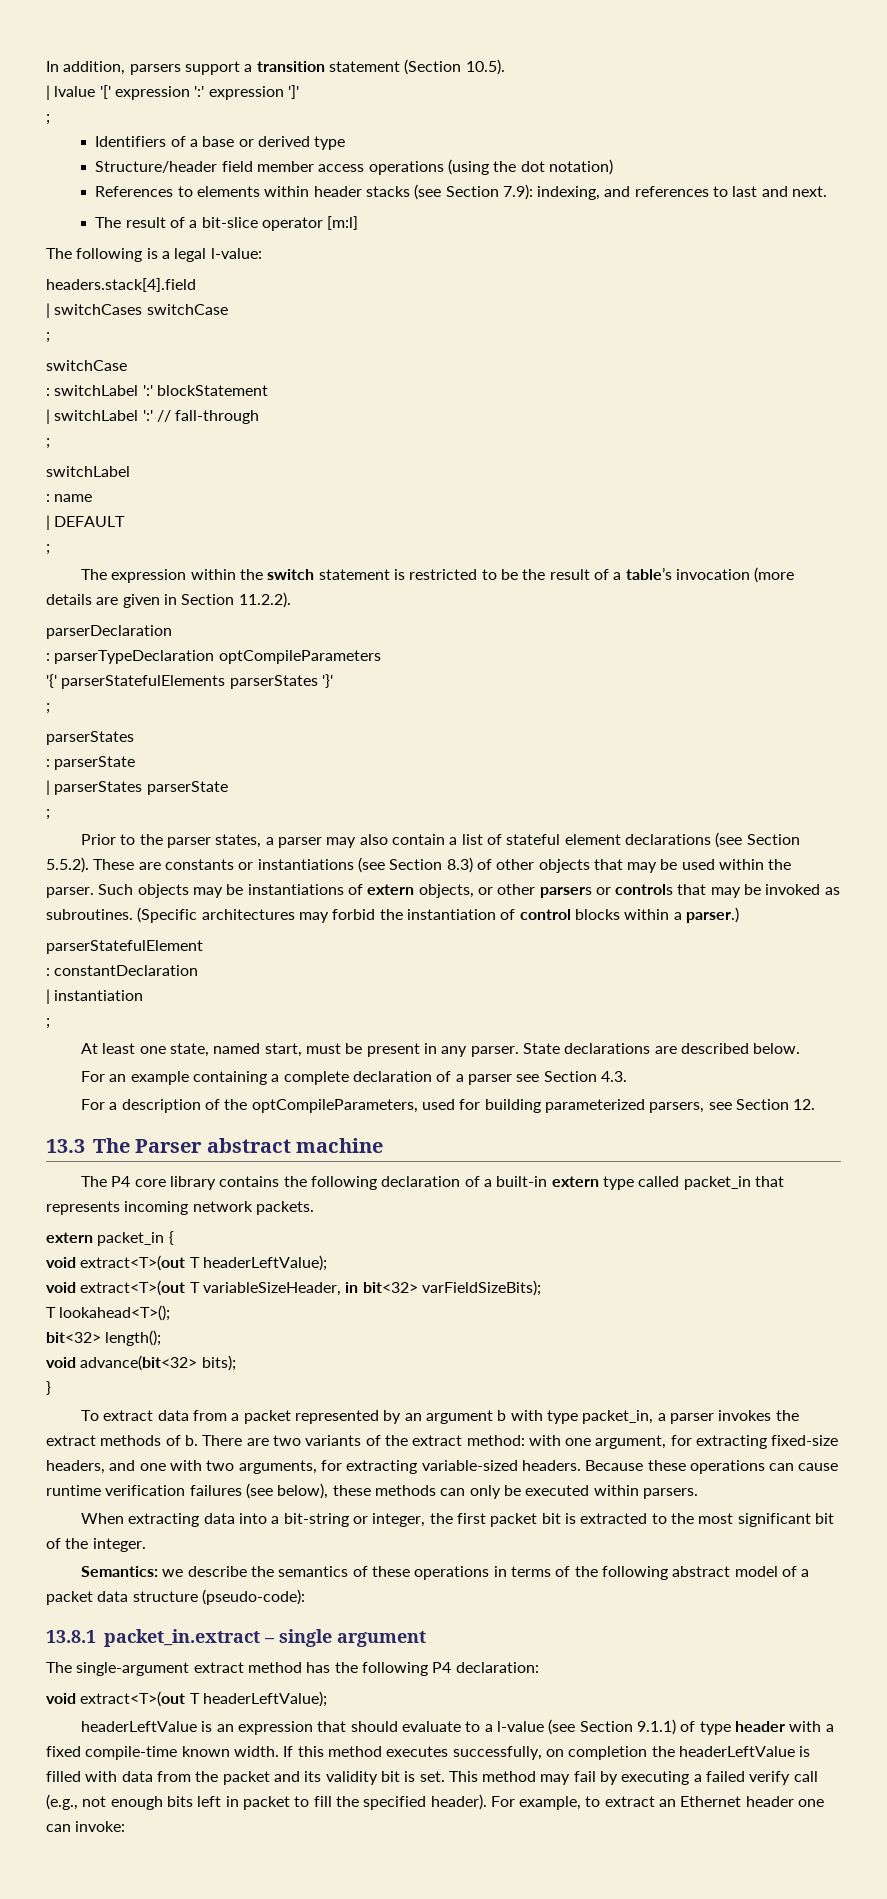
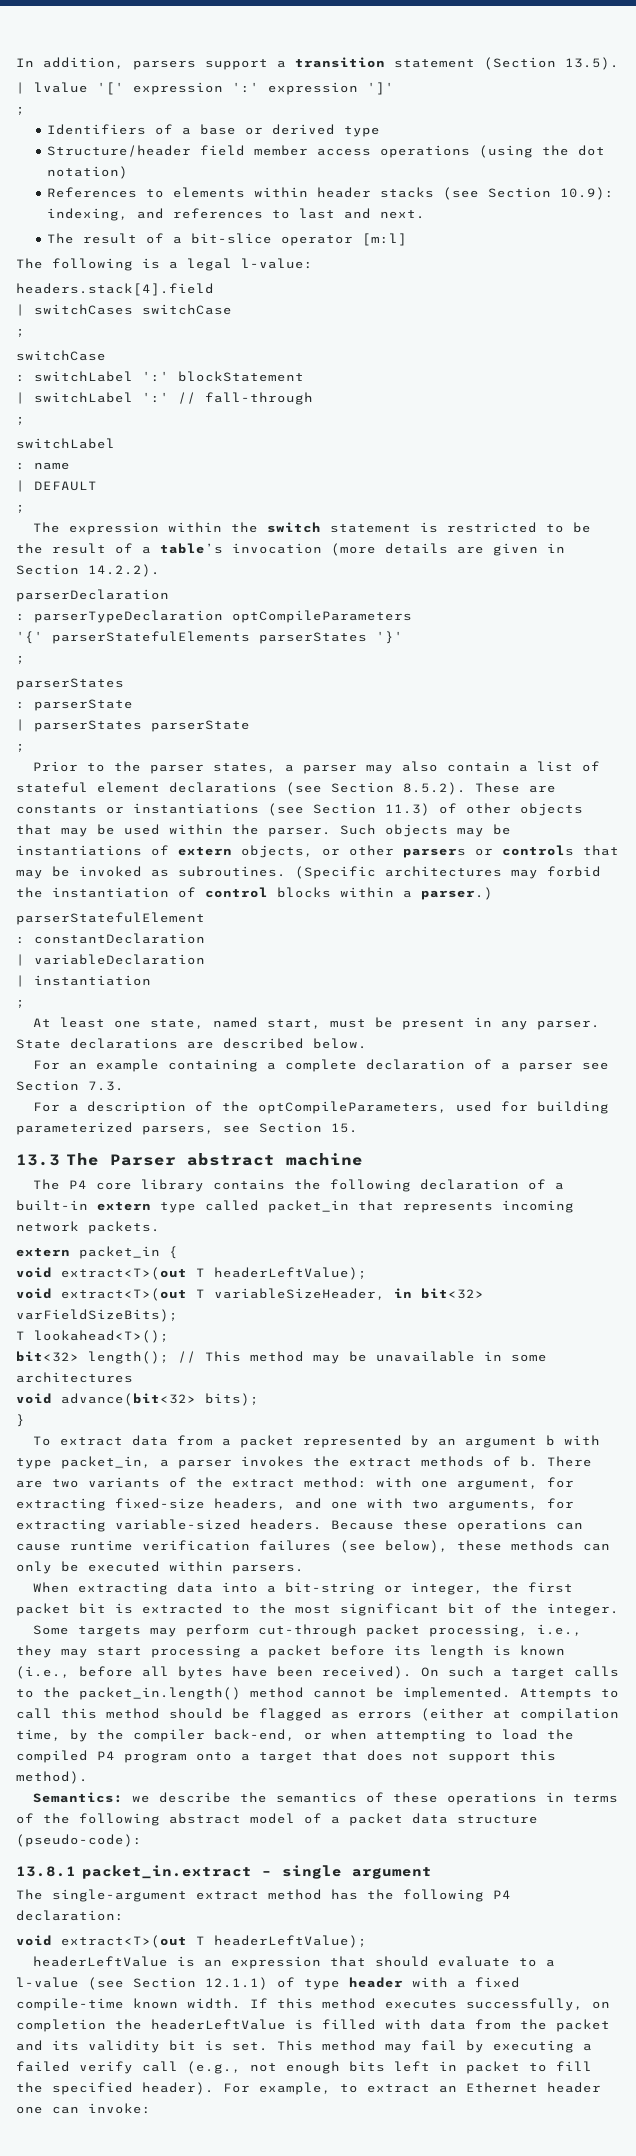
- In addition, parsers support a transition statement (Section 10.5).
+ In addition, parsers support a transition statement (Section 13.5).
- References to elements within header stacks (see Section 7.9): indexing, and references to last and next.
+ References to elements within header stacks (see Section 10.9): indexing, and references to last and next.
- The expression within the switch statement is restricted to be the result of a table’s invocation (more details are given in Section 11.2.2).
+ The expression within the switch statement is restricted to be the result of a table’s invocation (more details are given in Section 14.2.2).
- Prior to the parser states, a parser may also contain a list of stateful element declarations (see Section 5.5.2). These are constants or instantiations (see Section 8.3) of other objects that may be used within the parser.
+ Prior to the parser states, a parser may also contain a list of stateful element declarations (see Section 8.5.2). These are constants or instantiations (see Section 11.3) of other objects that may be used within the parser.
+ | variableDeclaration
- For an example containing a complete declaration of a parser see Section 4.3.
+ For an example containing a complete declaration of a parser see Section 7.3.
- For a description of the optCompileParameters, used for building parameterized parsers, see Section 12.
+ For a description of the optCompileParameters, used for building parameterized parsers, see Section 15.
- bit<32> length();
+ bit<32> length(); // This method may be unavailable in some architectures
+ Some targets may perform cut-through packet processing, i.e., they may start processing a packet before its length is known (i.e., before all bytes have been received). On such a target calls to the packet_in.length() method cannot be implemented. Attempts to call this method should be flagged as errors (either at compilation time, by the compiler back-end, or when attempting to load the compiled P4 program onto a target that does not support this method).
- headerLeftValue is an expression that should evaluate to a l-value (see Section 9.1.1) of type header with a fixed compile-time known width.
+ headerLeftValue is an expression that should evaluate to a l-value (see Section 12.1.1) of type header with a fixed compile-time known width.

